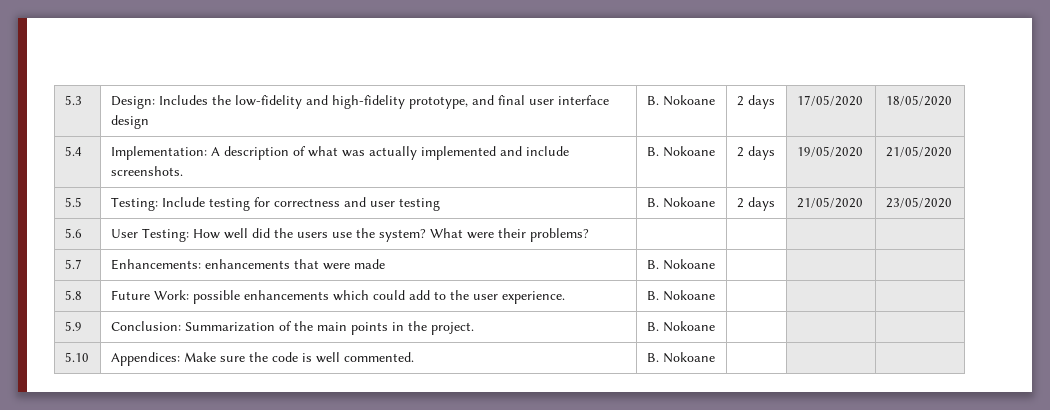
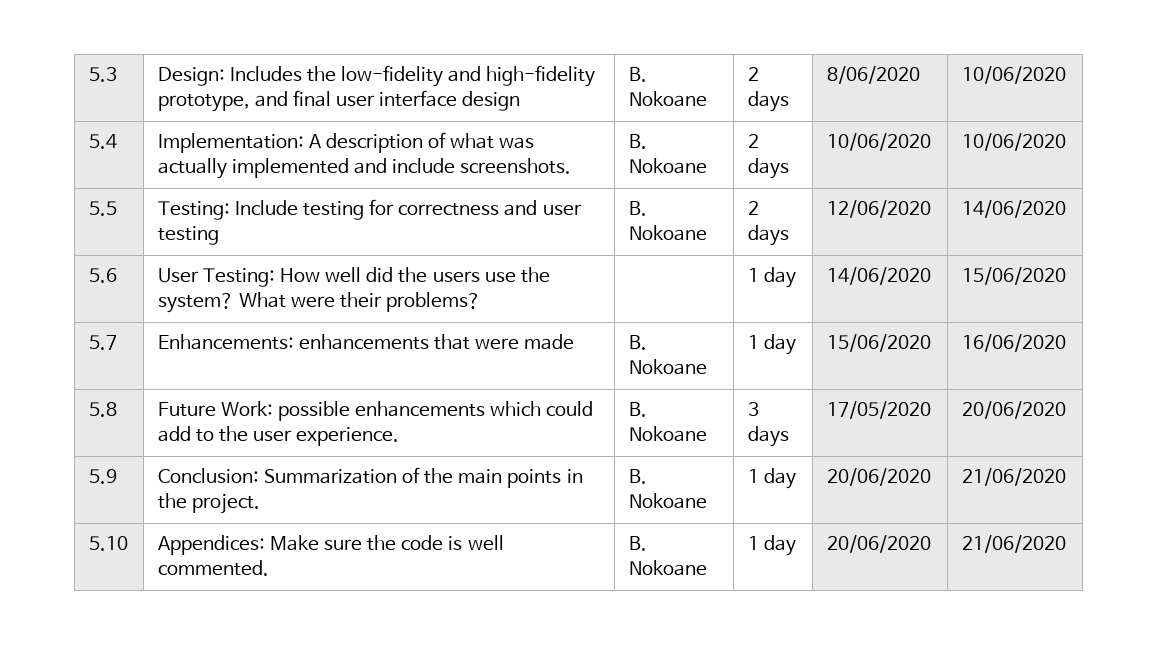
- 5.3 | Design: Includes the low-fidelity and high-fidelity prototype, and final user interface design | B. Nokoane | 2 days | 17/05/2020 | 18/05/2020
+ 5.3 | Design: Includes the low-fidelity and high-fidelity prototype, and final user interface design | B. Nokoane | 2 days | 8/06/2020 | 10/06/2020
- 5.4 | Implementation: A description of what was actually implemented and include screenshots. | B. Nokoane | 2 days | 19/05/2020 | 21/05/2020
+ 5.4 | Implementation: A description of what was actually implemented and include screenshots. | B. Nokoane | 2 days | 10/06/2020 | 10/06/2020
- 5.5 | Testing: Include testing for correctness and user testing | B. Nokoane | 2 days | 21/05/2020 | 23/05/2020
+ 5.5 | Testing: Include testing for correctness and user testing | B. Nokoane | 2 days | 12/06/2020 | 14/06/2020
- 5.6 | User Testing: How well did the users use the system? What were their problems? | | | |
+ 5.6 | User Testing: How well did the users use the system? What were their problems? | | 1 day | 14/06/2020 | 15/06/2020
- 5.7 | Enhancements: enhancements that were made | B. Nokoane | | |
+ 5.7 | Enhancements: enhancements that were made | B. Nokoane | 1 day | 15/06/2020 | 16/06/2020
- 5.8 | Future Work: possible enhancements which could add to the user experience. | B. Nokoane | | |
+ 5.8 | Future Work: possible enhancements which could add to the user experience. | B. Nokoane | 3 days | 17/05/2020 | 20/06/2020
- 5.9 | Conclusion: Summarization of the main points in the project. | B. Nokoane | | |
+ 5.9 | Conclusion: Summarization of the main points in the project. | B. Nokoane | 1 day | 20/06/2020 | 21/06/2020
- 5.10 | Appendices: Make sure the code is well commented. | B. Nokoane | | |
+ 5.10 | Appendices: Make sure the code is well commented. | B. Nokoane | 1 day | 20/06/2020 | 21/06/2020

